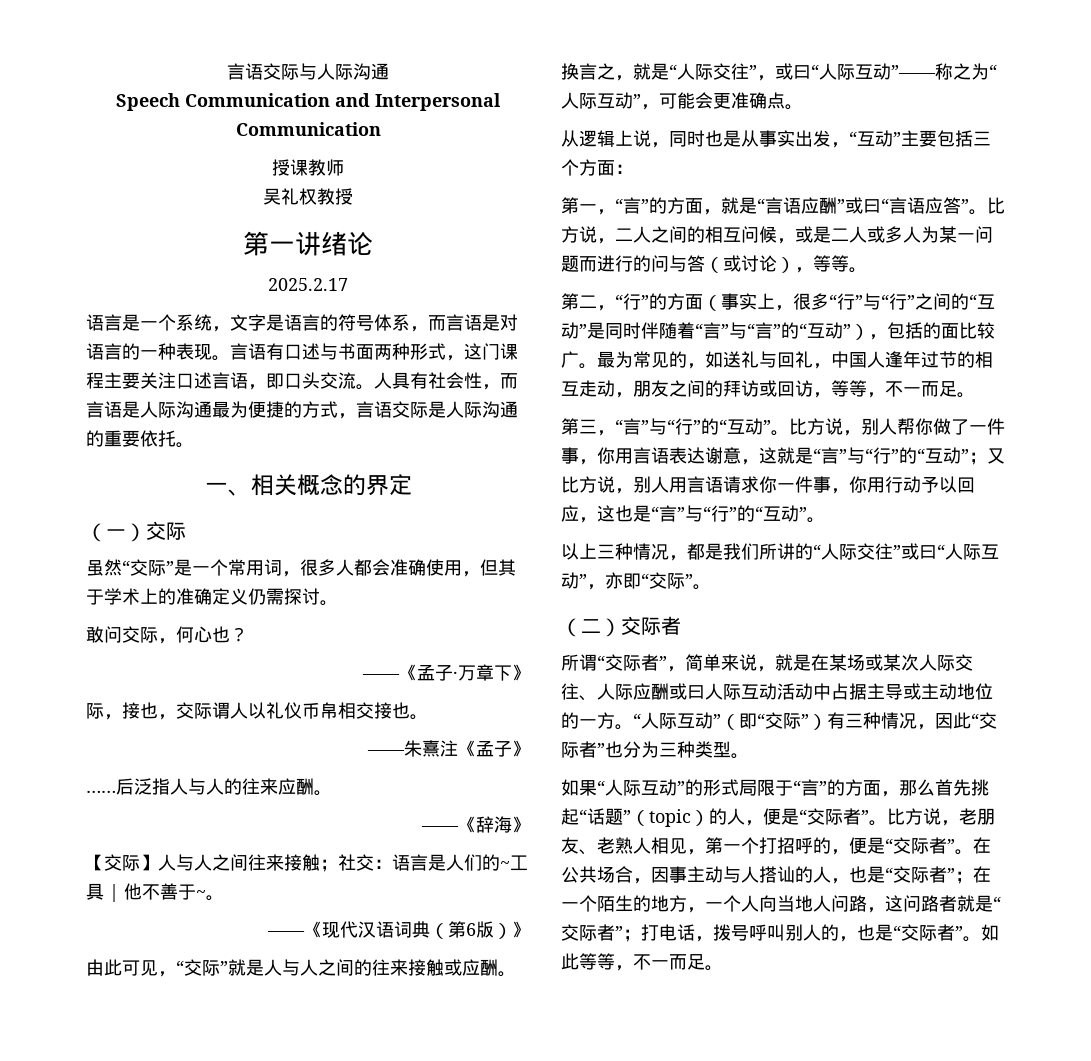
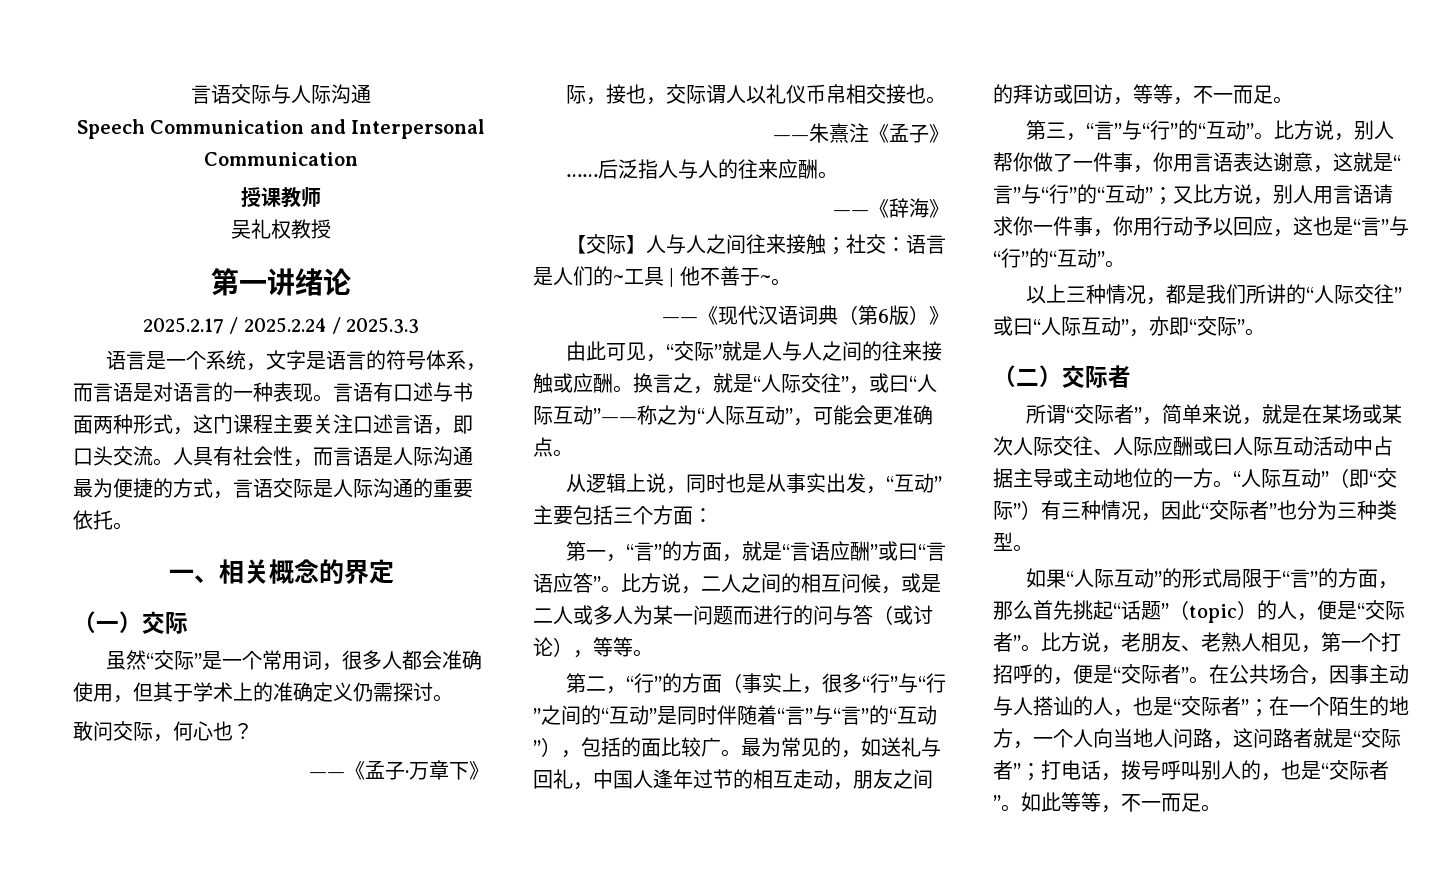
- 2025.2.17
+ 2025.2.17 / 2025.2.24 / 2025.3.3

